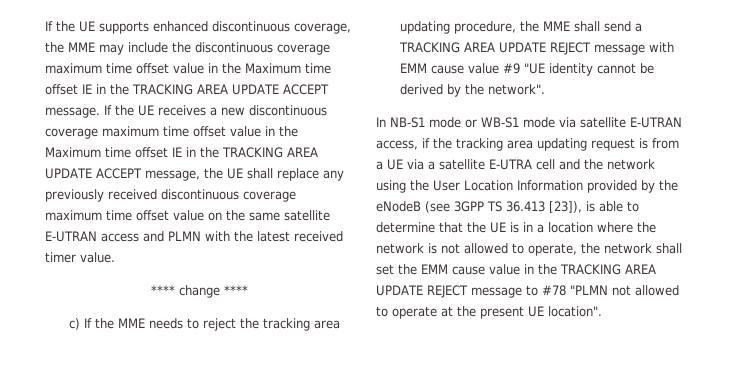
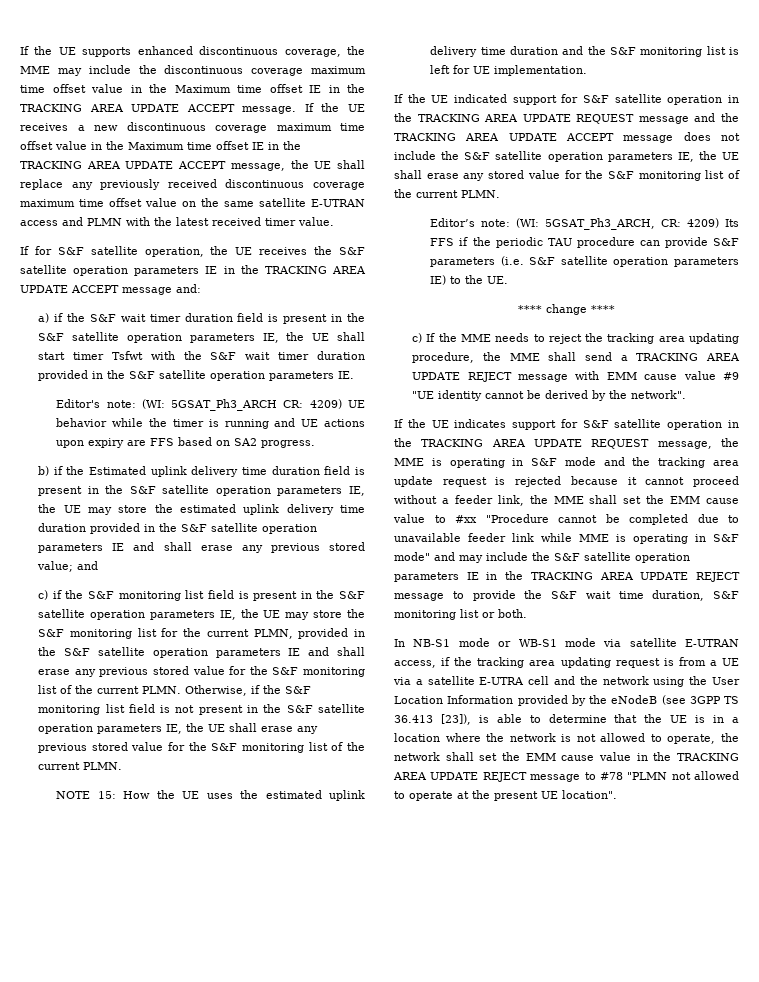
+ If for S&F satellite operation, the UE receives the S&F satellite operation parameters IE in the TRACKING AREA UPDATE ACCEPT message and:
+ a) if the S&F wait timer duration field is present in the S&F satellite operation parameters IE, the UE shall start timer Tsfwt with the S&F wait timer duration provided in the S&F satellite operation parameters IE.
+ Editor's note: (WI: 5GSAT_Ph3_ARCH CR: 4209) UE behavior while the timer is running and UE actions upon expiry are FFS based on SA2 progress.
+ b) if the Estimated uplink delivery time duration field is present in the S&F satellite operation parameters IE, the UE may store the estimated uplink delivery time duration provided in the S&F satellite operation parameters IE and shall erase any previous stored value; and
+ c) if the S&F monitoring list field is present in the S&F satellite operation parameters IE, the UE may store the S&F monitoring list for the current PLMN, provided in the S&F satellite operation parameters IE and shall erase any previous stored value for the S&F monitoring list of the current PLMN. Otherwise, if the S&F monitoring list field is not present in the S&F satellite operation parameters IE, the UE shall erase any previous stored value for the S&F monitoring list of the current PLMN.
+ NOTE 15: How the UE uses the estimated uplink delivery time duration and the S&F monitoring list is left for UE implementation.
+ If the UE indicated support for S&F satellite operation in the TRACKING AREA UPDATE REQUEST message and the TRACKING AREA UPDATE ACCEPT message does not include the S&F satellite operation parameters IE, the UE shall erase any stored value for the S&F monitoring list of the current PLMN.
+ Editor’s note: (WI: 5GSAT_Ph3_ARCH, CR: 4209) Its FFS if the periodic TAU procedure can provide S&F parameters (i.e. S&F satellite operation parameters IE) to the UE.
+ If the UE indicates support for S&F satellite operation in the TRACKING AREA UPDATE REQUEST message, the MME is operating in S&F mode and the tracking area update request is rejected because it cannot proceed without a feeder link, the MME shall set the EMM cause value to #xx "Procedure cannot be completed due to unavailable feeder link while MME is operating in S&F mode" and may include the S&F satellite operation parameters IE in the TRACKING AREA UPDATE REJECT message to provide the S&F wait time duration, S&F monitoring list or both.

